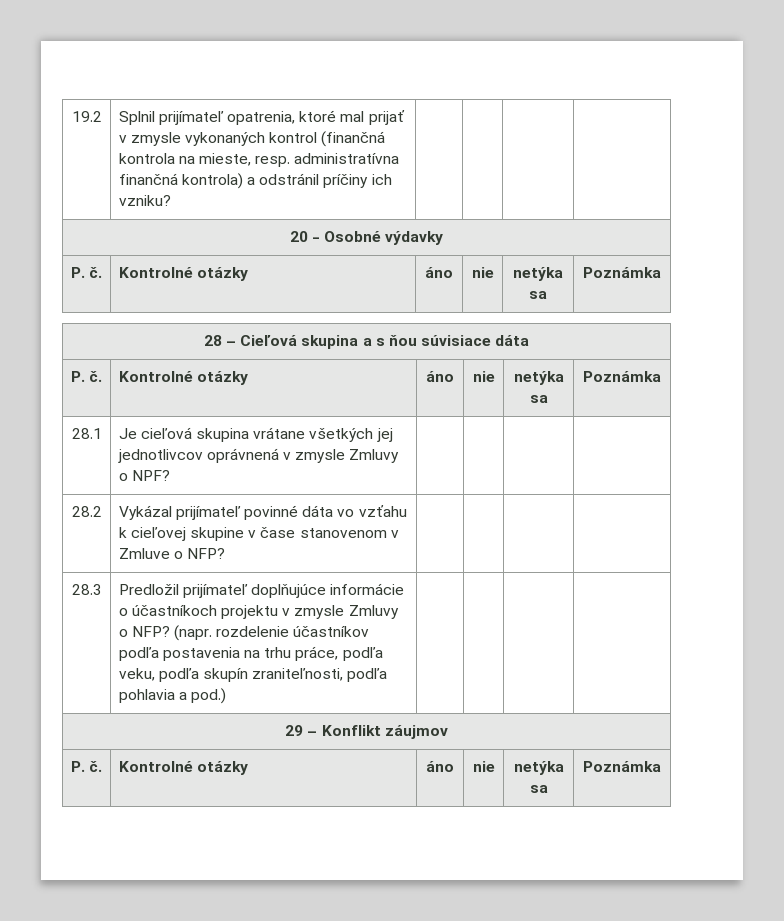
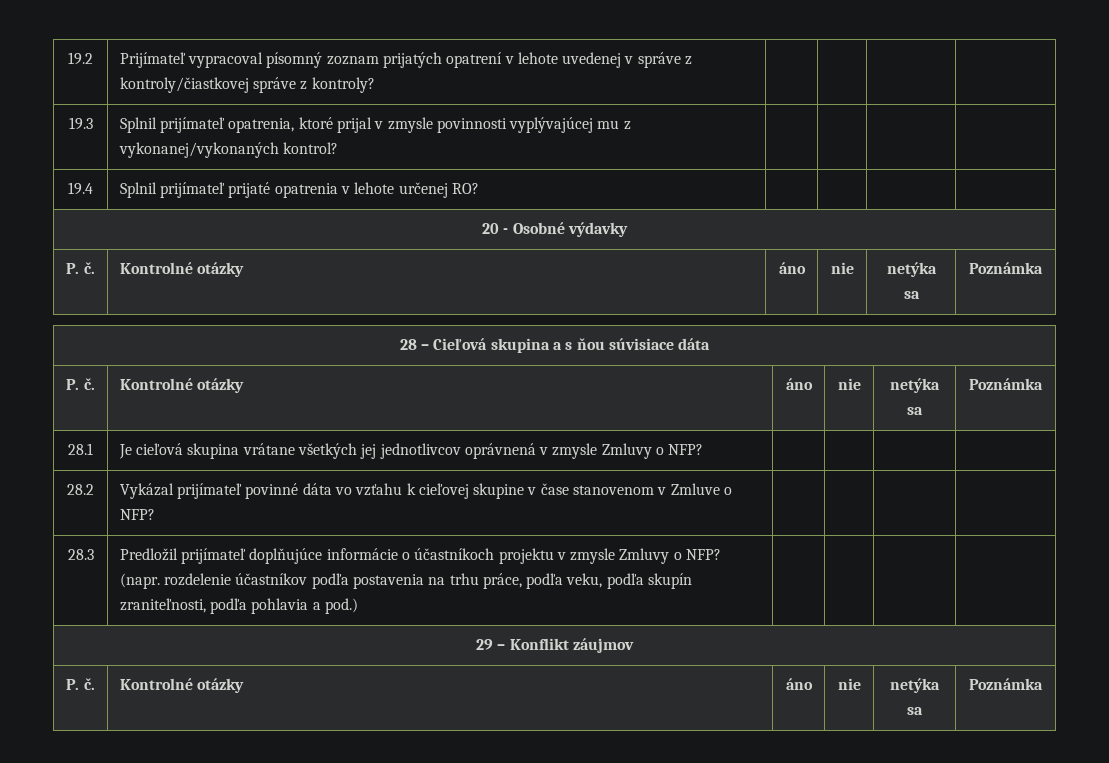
- 19.2 | Splnil prijímateľ opatrenia, ktoré mal prijať v zmysle vykonaných kontrol (finančná kontrola na mieste, resp. administratívna finančná kontrola) a odstránil príčiny ich vzniku? | | | |
+ 19.2 | Prijímateľ vypracoval písomný zoznam prijatých opatrení v lehote uvedenej v správe z kontroly/čiastkovej správe z kontroly? | | | |
+ 19.3 | Splnil prijímateľ opatrenia, ktoré prijal v zmysle povinnosti vyplývajúcej mu z vykonanej/vykonaných kontrol? | | | |
+ 19.4 | Splnil prijímateľ prijaté opatrenia v lehote určenej RO? | | | |
- 28.1 | Je cieľová skupina vrátane všetkých jej jednotlivcov oprávnená v zmysle Zmluvy o NPF? | | | |
+ 28.1 | Je cieľová skupina vrátane všetkých jej jednotlivcov oprávnená v zmysle Zmluvy o NFP? | | | |

